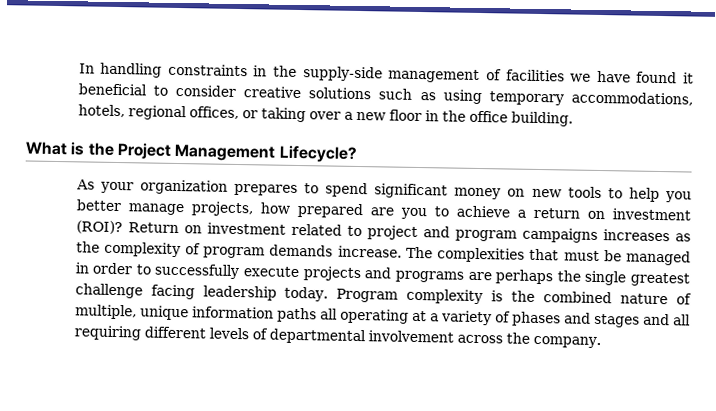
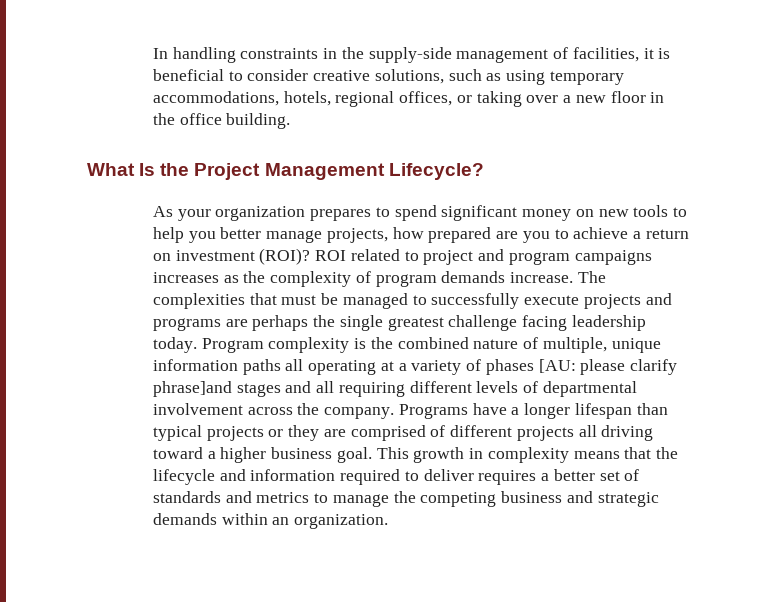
- In handling constraints in the supply-side management of facilities we have found it beneficial to consider creative solutions such as using temporary accommodations, hotels, regional offices, or taking over a new floor in the office building.
+ In handling constraints in the supply-side management of facilities, it is beneficial to consider creative solutions, such as using temporary accommodations, hotels, regional offices, or taking over a new floor in the office building.
- What is the Project Management Lifecycle?
+ What Is the Project Management Lifecycle?
- Return on investment related to project and program campaigns increases as the complexity of program demands increase.
+ ROI related to project and program campaigns increases as the complexity of program demands increase.
- The complexities that must be managed in order to successfully execute projects and programs are perhaps the single greatest challenge facing leadership today.
+ The complexities that must be managed to successfully execute projects and programs are perhaps the single greatest challenge facing leadership today.
- Program complexity is the combined nature of multiple, unique information paths all operating at a variety of phases and stages and all requiring different levels of departmental involvement across the company.
+ Program complexity is the combined nature of multiple, unique information paths all operating at a variety of phases [AU: please clarify phrase]and stages and all requiring different levels of departmental involvement across the company.
+ Programs have a longer lifespan than typical projects or they are comprised of different projects all driving toward a higher business goal. This growth in complexity means that the lifecycle and information required to deliver requires a better set of standards and metrics to manage the competing business and strategic demands within an organization.

